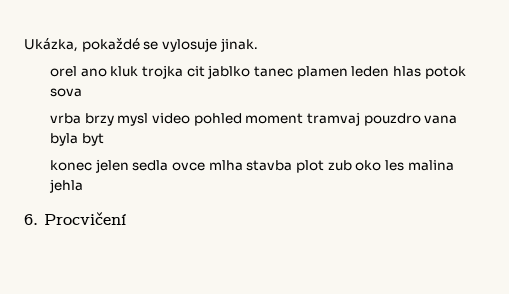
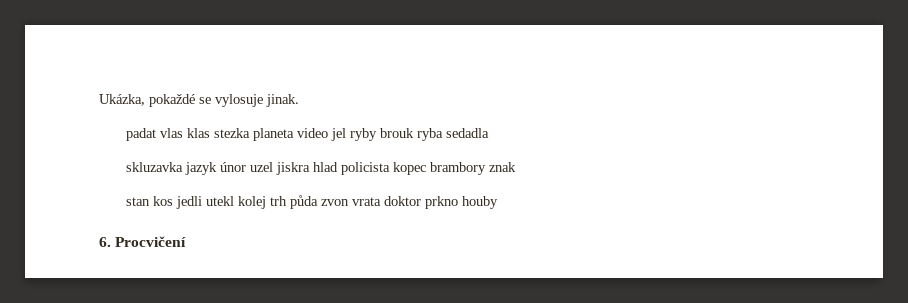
- orel ano kluk trojka cit jablko tanec plamen leden hlas potok sova
- vrba brzy mysl video pohled moment tramvaj pouzdro vana byla byt
- konec jelen sedla ovce mlha stavba plot zub oko les malina jehla
+ padat vlas klas stezka planeta video jel ryby brouk ryba sedadla
+ skluzavka jazyk únor uzel jiskra hlad policista kopec brambory znak
+ stan kos jedli utekl kolej trh půda zvon vrata doktor prkno houby

